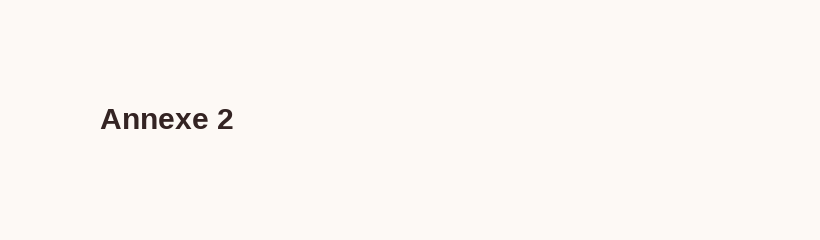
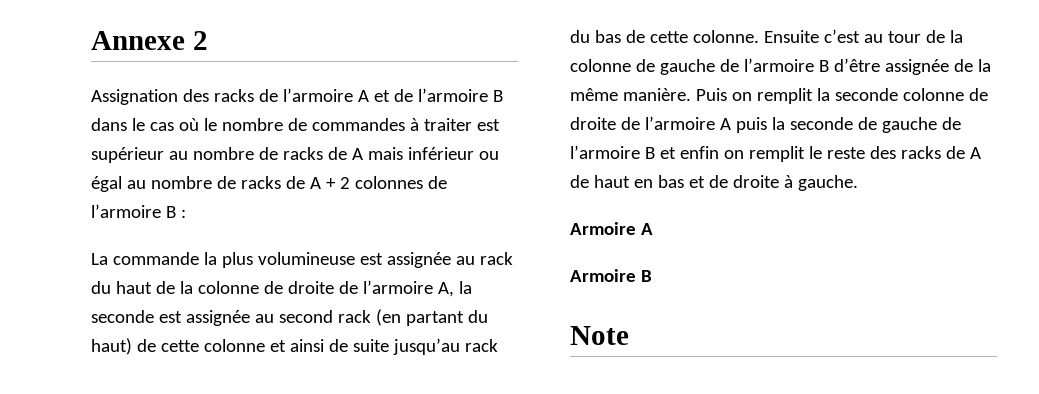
+ Assignation des racks de l’armoire A et de l’armoire B dans le cas où le nombre de commandes à traiter est supérieur au nombre de racks de A mais inférieur ou égal au nombre de racks de A + 2 colonnes de l’armoire B :
+ La commande la plus volumineuse est assignée au rack du haut de la colonne de droite de l’armoire A, la seconde est assignée au second rack (en partant du haut) de cette colonne et ainsi de suite jusqu’au rack du bas de cette colonne. Ensuite c’est au tour de la colonne de gauche de l’armoire B d’être assignée de la même manière. Puis on remplit la seconde colonne de droite de l’armoire A puis la seconde de gauche de l’armoire B et enfin on remplit le reste des racks de A de haut en bas et de droite à gauche.
+ Armoire A
+ Armoire B
+ Note

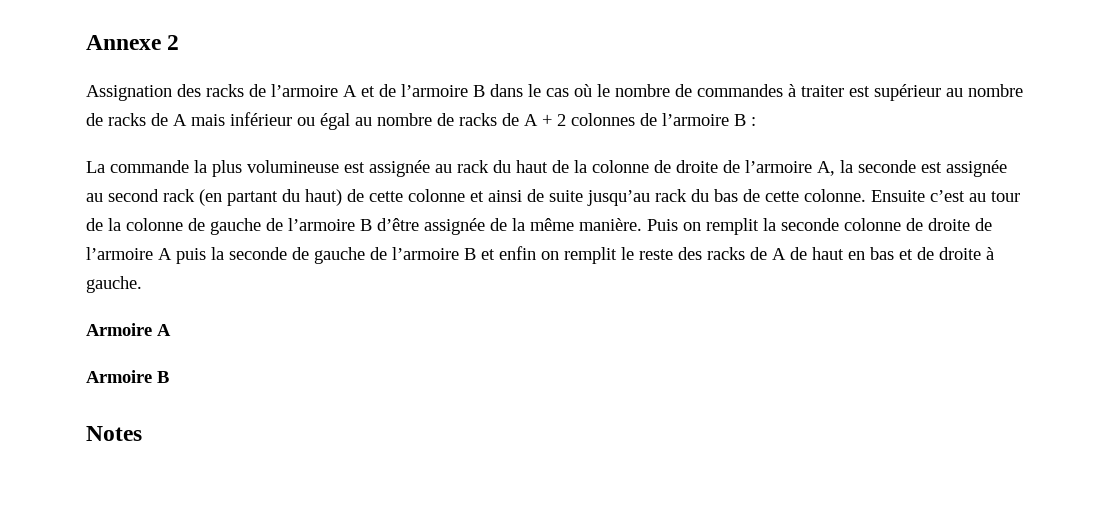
- Note
+ Notes

